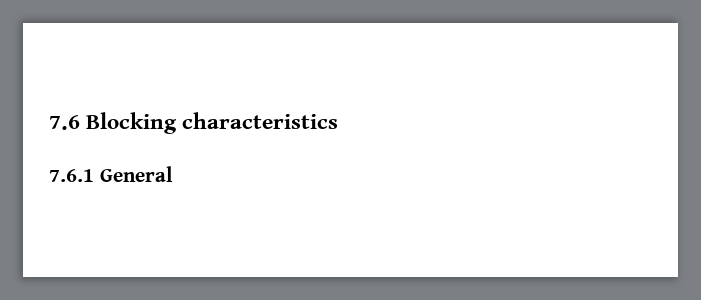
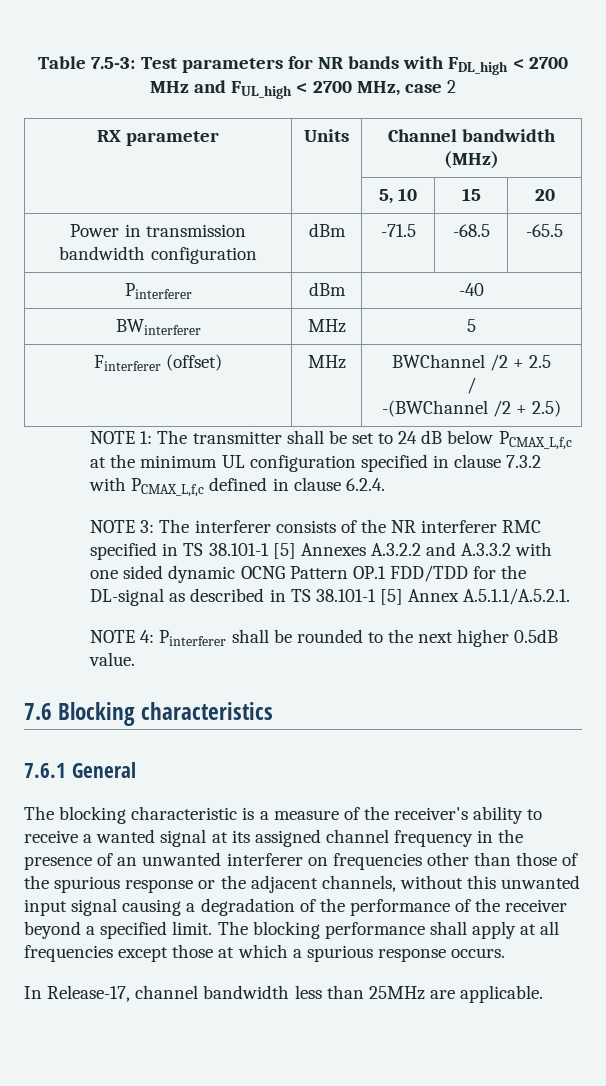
+ Table 7.5-3: Test parameters for NR bands with FDL_high < 2700 MHz and FUL_high < 2700 MHz, case 2
+ RX parameter | Units | Channel bandwidth (MHz)
+ | | 5, 10 | 15 | 20
+ Power in transmission bandwidth configuration | dBm | -71.5 | -68.5 | -65.5
+ Pinterferer | dBm | -40
+ BWinterferer | MHz | 5
+ Finterferer (offset) | MHz | BWChannel /2 + 2.5
+ /
+ -(BWChannel /2 + 2.5)
+ NOTE 1: The transmitter shall be set to 24 dB below PCMAX_L,f,c at the minimum UL configuration specified in clause 7.3.2 with PCMAX_L,f,c defined in clause 6.2.4.
+ NOTE 3: The interferer consists of the NR interferer RMC specified in TS 38.101-1 [5] Annexes A.3.2.2 and A.3.3.2 with one sided dynamic OCNG Pattern OP.1 FDD/TDD for the DL-signal as described in TS 38.101-1 [5] Annex A.5.1.1/A.5.2.1.
+ NOTE 4: Pinterferer shall be rounded to the next higher 0.5dB value.
+ The blocking characteristic is a measure of the receiver's ability to receive a wanted signal at its assigned channel frequency in the presence of an unwanted interferer on frequencies other than those of the spurious response or the adjacent channels, without this unwanted input signal causing a degradation of the performance of the receiver beyond a specified limit. The blocking performance shall apply at all frequencies except those at which a spurious response occurs.
+ In Release-17, channel bandwidth less than 25MHz are applicable.

